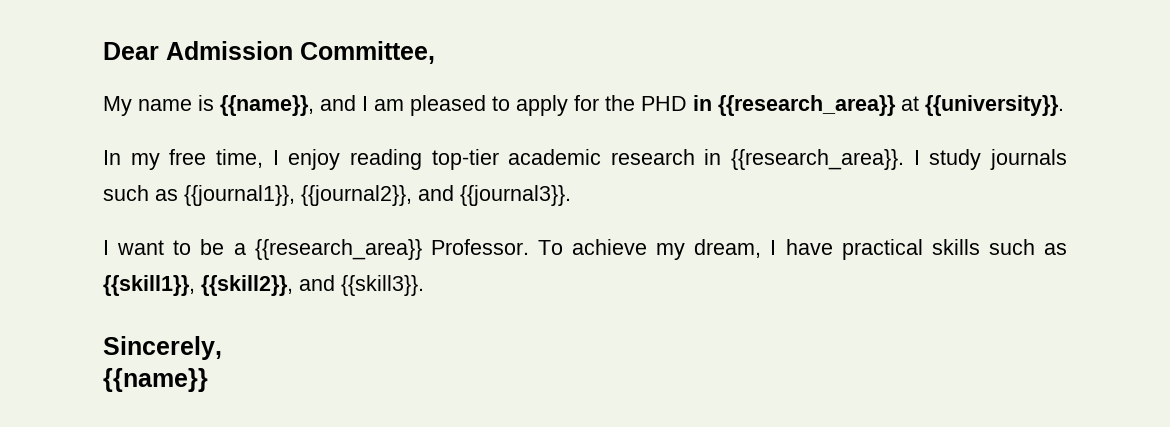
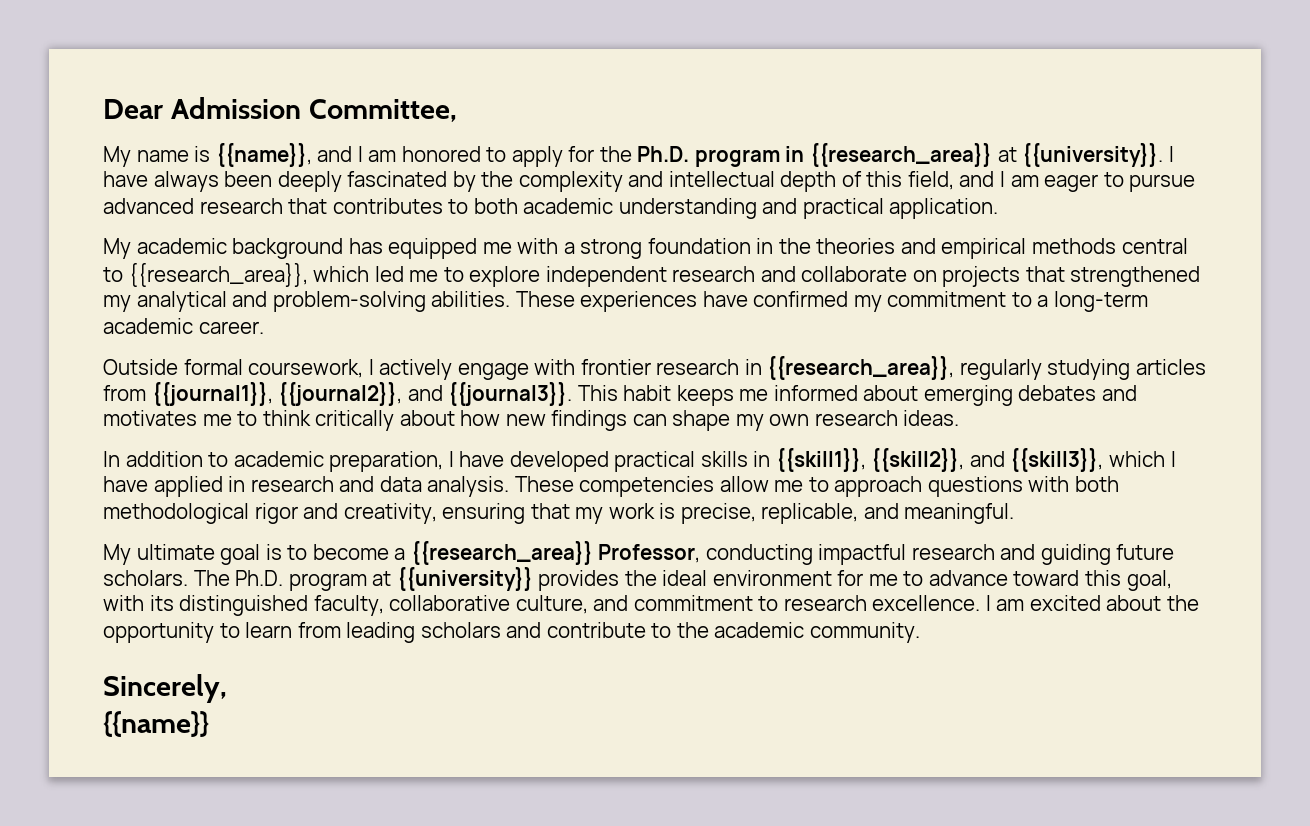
- My name is {{name}}, and I am pleased to apply for the PHD in {{research_area}} at {{university}}.
- In my free time, I enjoy reading top-tier academic research in {{research_area}}. I study journals such as {{journal1}}, {{journal2}}, and {{journal3}}.
- I want to be a {{research_area}} Professor. To achieve my dream, I have practical skills such as {{skill1}}, {{skill2}}, and {{skill3}}.
+ My name is {{name}}, and I am honored to apply for the Ph.D. program in {{research_area}} at {{university}}. I have always been deeply fascinated by the complexity and intellectual depth of this field, and I am eager to pursue advanced research that contributes to both academic understanding and practical application.
+ My academic background has equipped me with a strong foundation in the theories and empirical methods central to {{research_area}}, which led me to explore independent research and collaborate on projects that strengthened my analytical and problem-solving abilities. These experiences have confirmed my commitment to a long-term academic career.
+ Outside formal coursework, I actively engage with frontier research in {{research_area}}, regularly studying articles from {{journal1}}, {{journal2}}, and {{journal3}}. This habit keeps me informed about emerging debates and motivates me to think critically about how new findings can shape my own research ideas.
+ In addition to academic preparation, I have developed practical skills in {{skill1}}, {{skill2}}, and {{skill3}}, which I have applied in research and data analysis. These competencies allow me to approach questions with both methodological rigor and creativity, ensuring that my work is precise, replicable, and meaningful.
+ My ultimate goal is to become a {{research_area}} Professor, conducting impactful research and guiding future scholars. The Ph.D. program at {{university}} provides the ideal environment for me to advance toward this goal, with its distinguished faculty, collaborative culture, and commitment to research excellence. I am excited about the opportunity to learn from leading scholars and contribute to the academic community.

